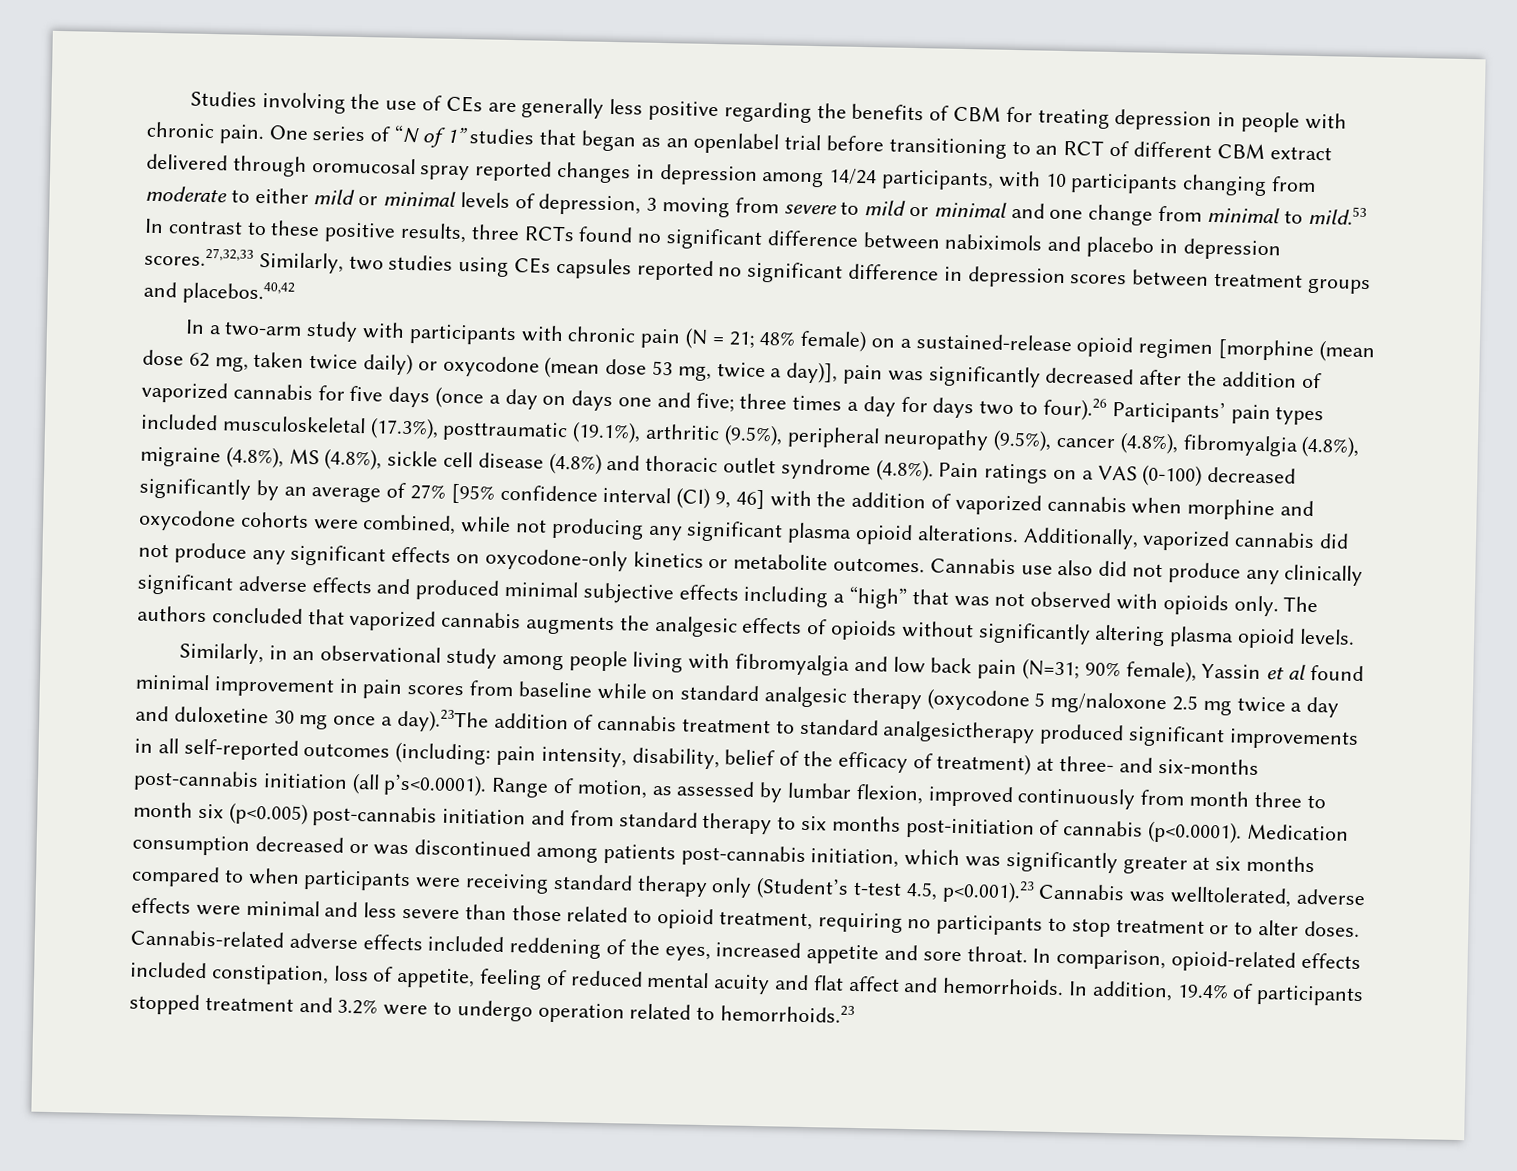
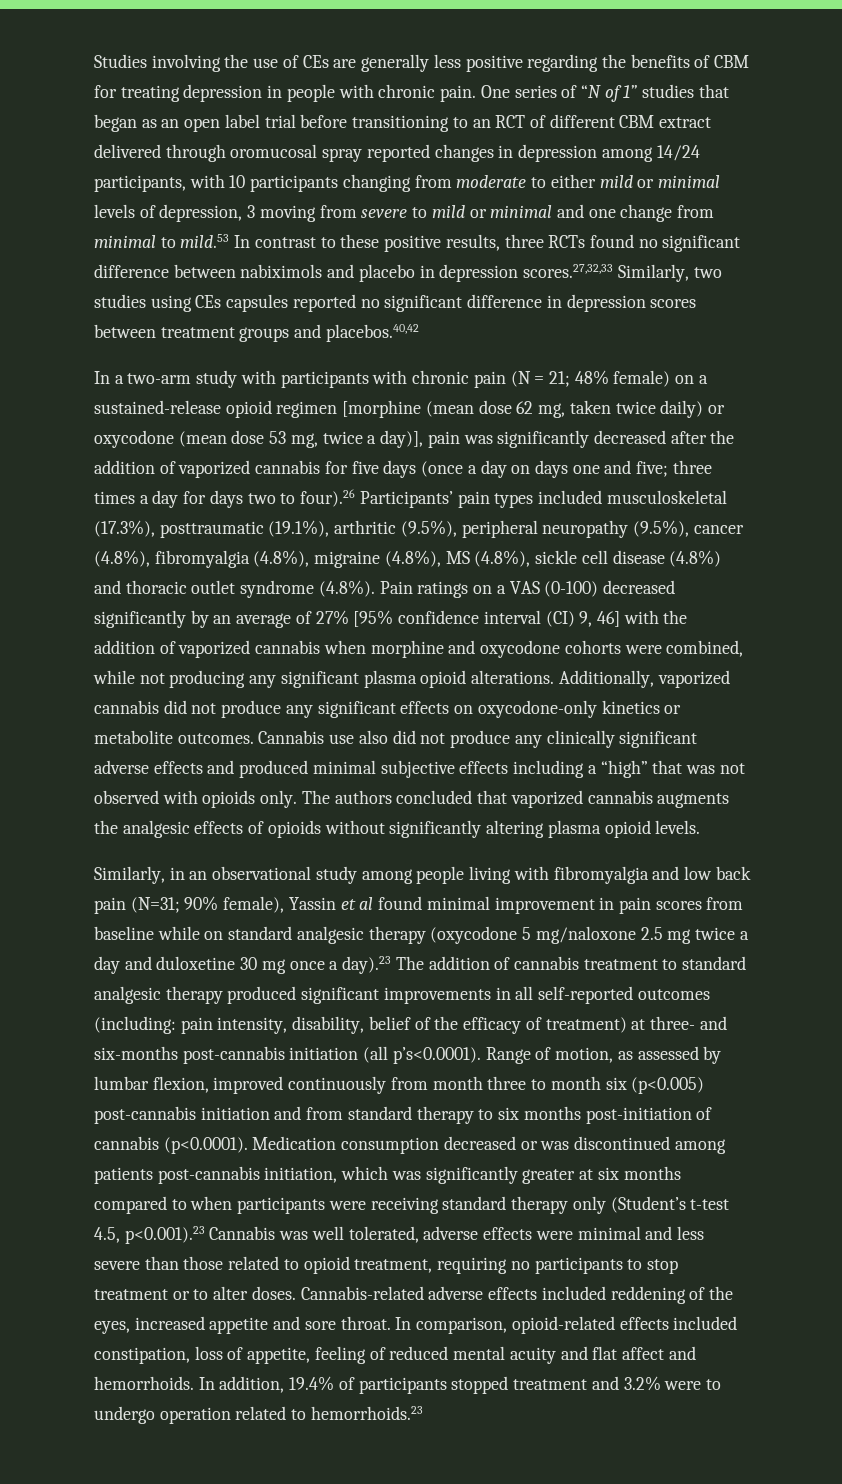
- One series of “N of 1” studies that began as an openlabel trial before transitioning to an RCT of different CBM extract delivered through oromucosal spray reported changes in depression among 14/24 participants, with 10 participants changing from moderate to either mild or minimal levels of depression, 3 moving from severe to mild or minimal and one change from minimal to mild.53 In contrast to these positive results, three RCTs found no significant difference between nabiximols and placebo in depression scores.27,32,33 Similarly, two studies using CEs capsules reported no significant difference in depression scores between treatment groups and placebos.40,42
+ One series of “N of 1” studies that began as an open label trial before transitioning to an RCT of different CBM extract delivered through oromucosal spray reported changes in depression among 14/24 participants, with 10 participants changing from moderate to either mild or minimal levels of depression, 3 moving from severe to mild or minimal and one change from minimal to mild.53 In contrast to these positive results, three RCTs found no significant difference between nabiximols and placebo in depression scores.27,32,33 Similarly, two studies using CEs capsules reported no significant difference in depression scores between treatment groups and placebos.40,42
- 90% female), Yassin et al found minimal improvement in pain scores from baseline while on standard analgesic therapy (oxycodone 5 mg/naloxone 2.5 mg twice a day and duloxetine 30 mg once a day).23The addition of cannabis treatment to standard analgesictherapy produced significant improvements in all self-reported outcomes (including:
+ 90% female), Yassin et al found minimal improvement in pain scores from baseline while on standard analgesic therapy (oxycodone 5 mg/naloxone 2.5 mg twice a day and duloxetine 30 mg once a day).23 The addition of cannabis treatment to standard analgesic therapy produced significant improvements in all self-reported outcomes (including:
- pain intensity, disability, belief of the efficacy of treatment) at three- and six-months post-cannabis initiation (all p’s<0.0001). Range of motion, as assessed by lumbar flexion, improved continuously from month three to month six (p<0.005) post-cannabis initiation and from standard therapy to six months post-initiation of cannabis (p<0.0001). Medication consumption decreased or was discontinued among patients post-cannabis initiation, which was significantly greater at six months compared to when participants were receiving standard therapy only (Student’s t-test 4.5, p<0.001).23 Cannabis was welltolerated, adverse effects were minimal and less severe than those related to opioid treatment, requiring no participants to stop treatment or to alter doses.
+ pain intensity, disability, belief of the efficacy of treatment) at three- and six-months post-cannabis initiation (all p’s<0.0001). Range of motion, as assessed by lumbar flexion, improved continuously from month three to month six (p<0.005) post-cannabis initiation and from standard therapy to six months post-initiation of cannabis (p<0.0001). Medication consumption decreased or was discontinued among patients post-cannabis initiation, which was significantly greater at six months compared to when participants were receiving standard therapy only (Student’s t-test 4.5, p<0.001).23 Cannabis was well tolerated, adverse effects were minimal and less severe than those related to opioid treatment, requiring no participants to stop treatment or to alter doses.

